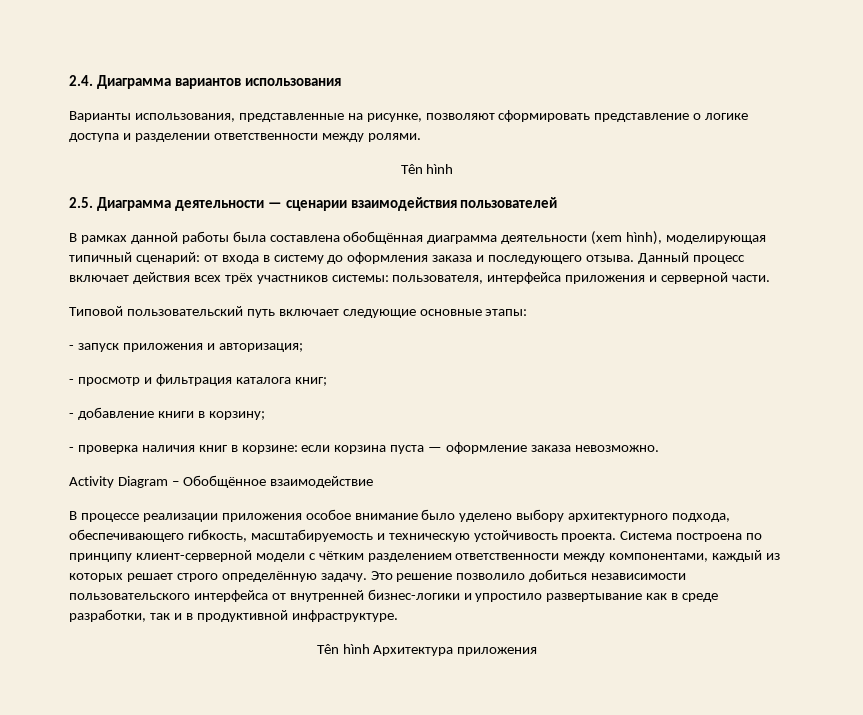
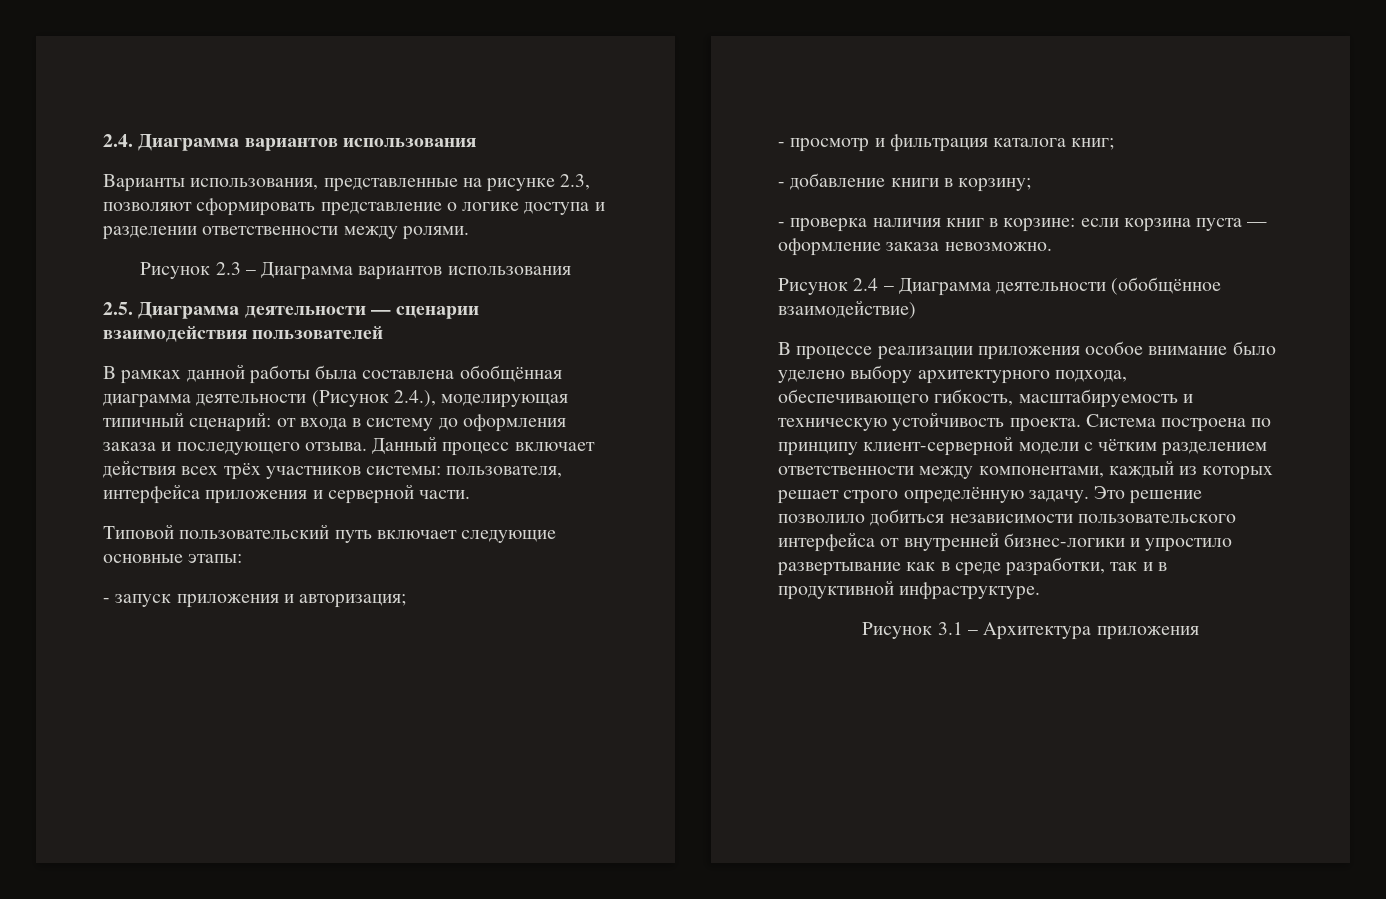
- Варианты использования, представленные на рисунке, позволяют сформировать представление о логике доступа и разделении ответственности между ролями.
- Tên hình
+ Варианты использования, представленные на рисунке 2.3, позволяют сформировать представление о логике доступа и разделении ответственности между ролями.
+ Рисунок 2.3 – Диаграмма вариантов использования
- В рамках данной работы была составлена обобщённая диаграмма деятельности (xem hình), моделирующая типичный сценарий: от входа в систему до оформления заказа и последующего отзыва.
+ В рамках данной работы была составлена обобщённая диаграмма деятельности (Рисунок 2.4.), моделирующая типичный сценарий: от входа в систему до оформления заказа и последующего отзыва.
- Activity Diagram – Обобщённое взаимодействие
+ Рисунок 2.4 – Диаграмма деятельности (обобщённое взаимодействие)
- Tên hình Архитектура приложения
+ Рисунок 3.1 – Архитектура приложения

